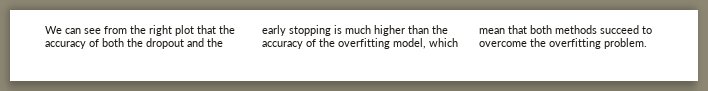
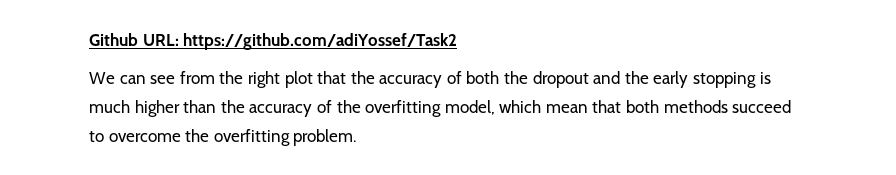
+ Github URL: https://github.com/adiYossef/Task2

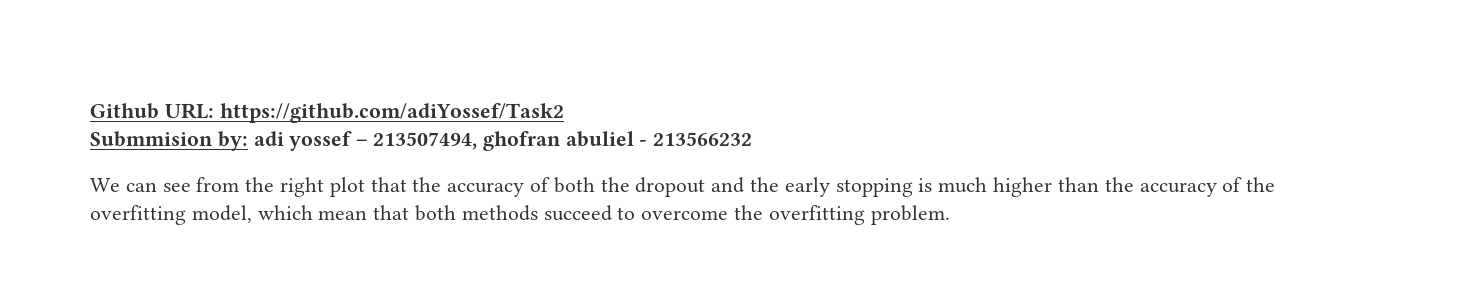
+ Submmision by: adi yossef – 213507494, ghofran abuliel - 213566232

